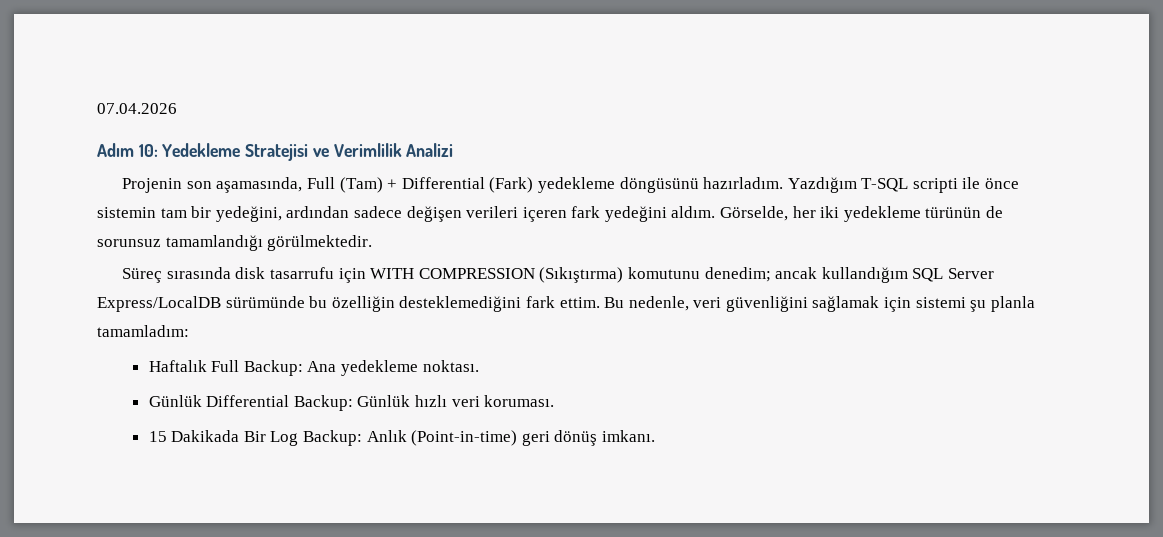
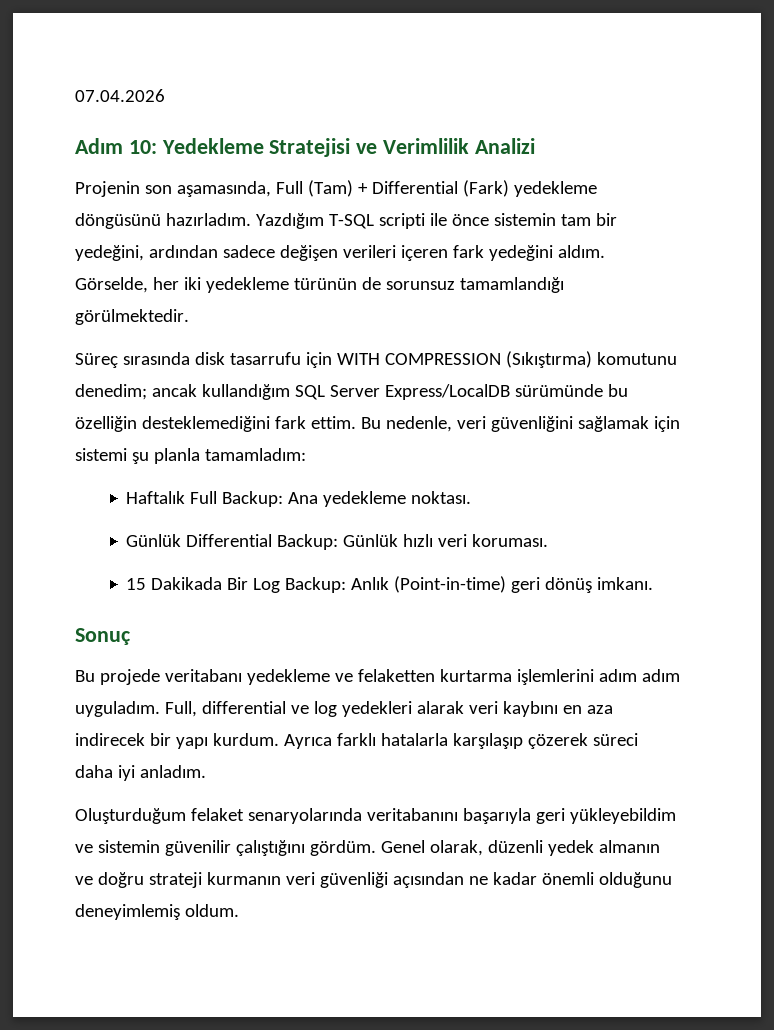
+ Sonuç
+ Bu projede veritabanı yedekleme ve felaketten kurtarma işlemlerini adım adım uyguladım. Full, differential ve log yedekleri alarak veri kaybını en aza indirecek bir yapı kurdum. Ayrıca farklı hatalarla karşılaşıp çözerek süreci daha iyi anladım.
+ Oluşturduğum felaket senaryolarında veritabanını başarıyla geri yükleyebildim ve sistemin güvenilir çalıştığını gördüm. Genel olarak, düzenli yedek almanın ve doğru strateji kurmanın veri güvenliği açısından ne kadar önemli olduğunu deneyimlemiş oldum.

